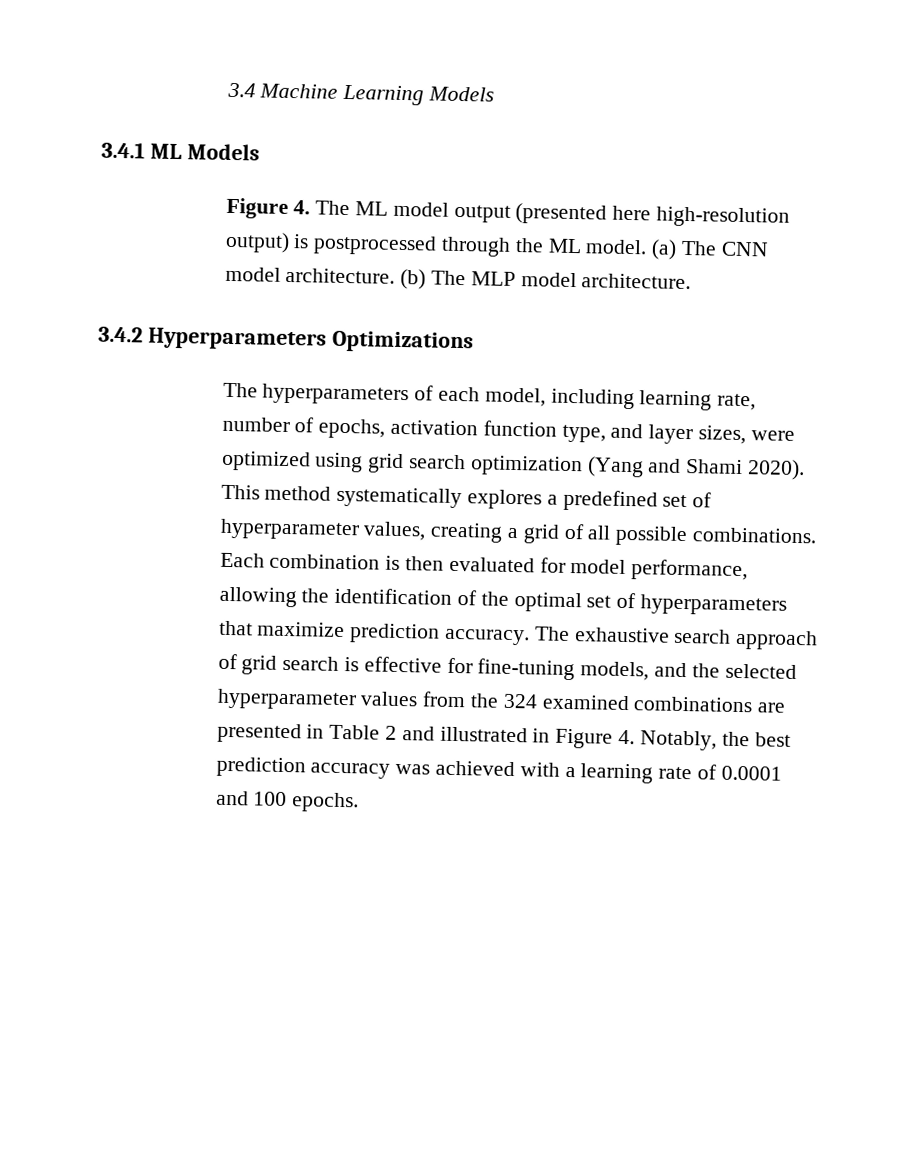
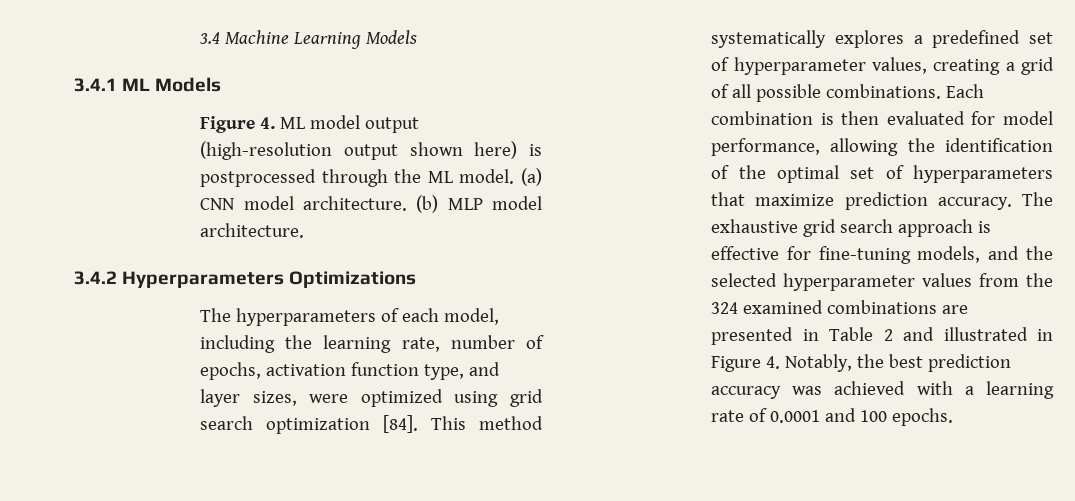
- Figure 4. The ML model output (presented here high-resolution output) is postprocessed through the ML model.
+ Figure 4. ML model output (high-resolution output shown here) is postprocessed through the ML model.
- (a) The CNN model architecture.
+ (a) CNN model architecture.
- (b) The MLP model architecture.
+ (b) MLP model architecture.
- The hyperparameters of each model, including learning rate, number of epochs, activation function type, and layer sizes, were optimized using grid search optimization (Yang and Shami 2020).
+ The hyperparameters of each model, including the learning rate, number of epochs, activation function type, and layer sizes, were optimized using grid search optimization [84].
- The exhaustive search approach of grid search is effective for fine-tuning models, and the selected hyperparameter values from the 324 examined combinations are presented in Table 2 and illustrated in Figure 4. Notably, the best prediction accuracy was achieved with a learning rate of 0.0001 and 100 epochs.
+ The exhaustive grid search approach is effective for fine-tuning models, and the selected hyperparameter values from the 324 examined combinations are presented in Table 2 and illustrated in Figure 4. Notably, the best prediction accuracy was achieved with a learning rate of 0.0001 and 100 epochs.

